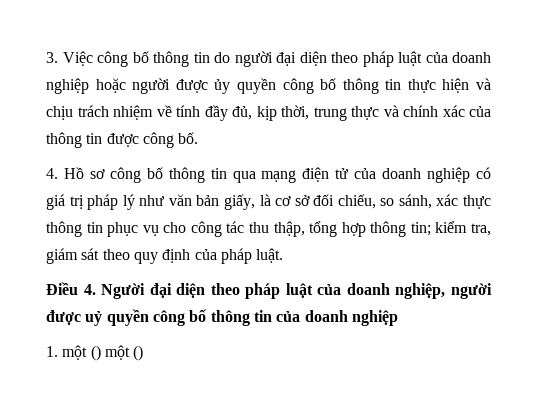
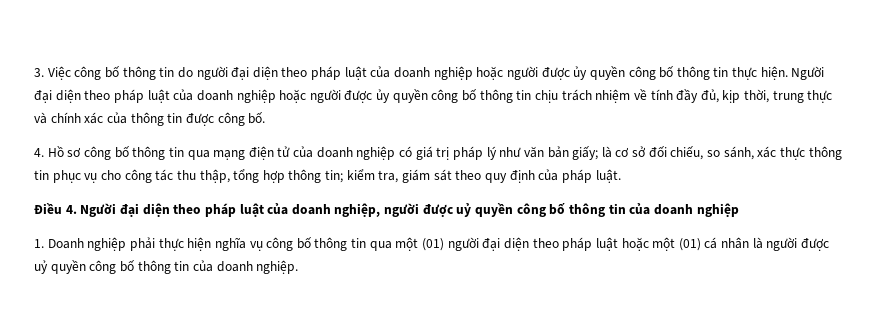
- 3. Việc công bố thông tin do người đại diện theo pháp luật của doanh nghiệp hoặc người được ủy quyền công bố thông tin thực hiện và chịu trách nhiệm về tính đầy đủ, kịp thời, trung thực và chính xác của thông tin được công bố.
+ 3. Việc công bố thông tin do người đại diện theo pháp luật của doanh nghiệp hoặc người được ủy quyền công bố thông tin thực hiện. Người đại diện theo pháp luật của doanh nghiệp hoặc người được ủy quyền công bố thông tin chịu trách nhiệm về tính đầy đủ, kịp thời, trung thực và chính xác của thông tin được công bố.
- 4. Hồ sơ công bố thông tin qua mạng điện tử của doanh nghiệp có giá trị pháp lý như văn bản giấy, là cơ sở đối chiếu, so sánh, xác thực thông tin phục vụ cho công tác thu thập, tổng hợp thông tin; kiểm tra, giám sát theo quy định của pháp luật.
+ 4. Hồ sơ công bố thông tin qua mạng điện tử của doanh nghiệp có giá trị pháp lý như văn bản giấy; là cơ sở đối chiếu, so sánh, xác thực thông tin phục vụ cho công tác thu thập, tổng hợp thông tin; kiểm tra, giám sát theo quy định của pháp luật.
- 1. một () một ()
+ 1. Doanh nghiệp phải thực hiện nghĩa vụ công bố thông tin qua một (01) người đại diện theo pháp luật hoặc một (01) cá nhân là người được uỷ quyền công bố thông tin của doanh nghiệp.

